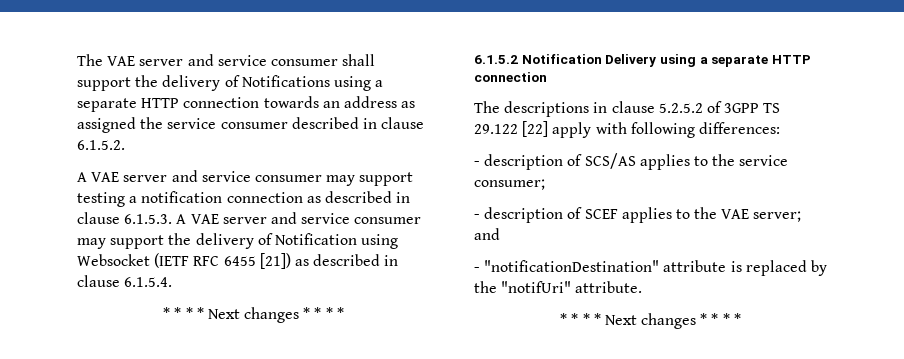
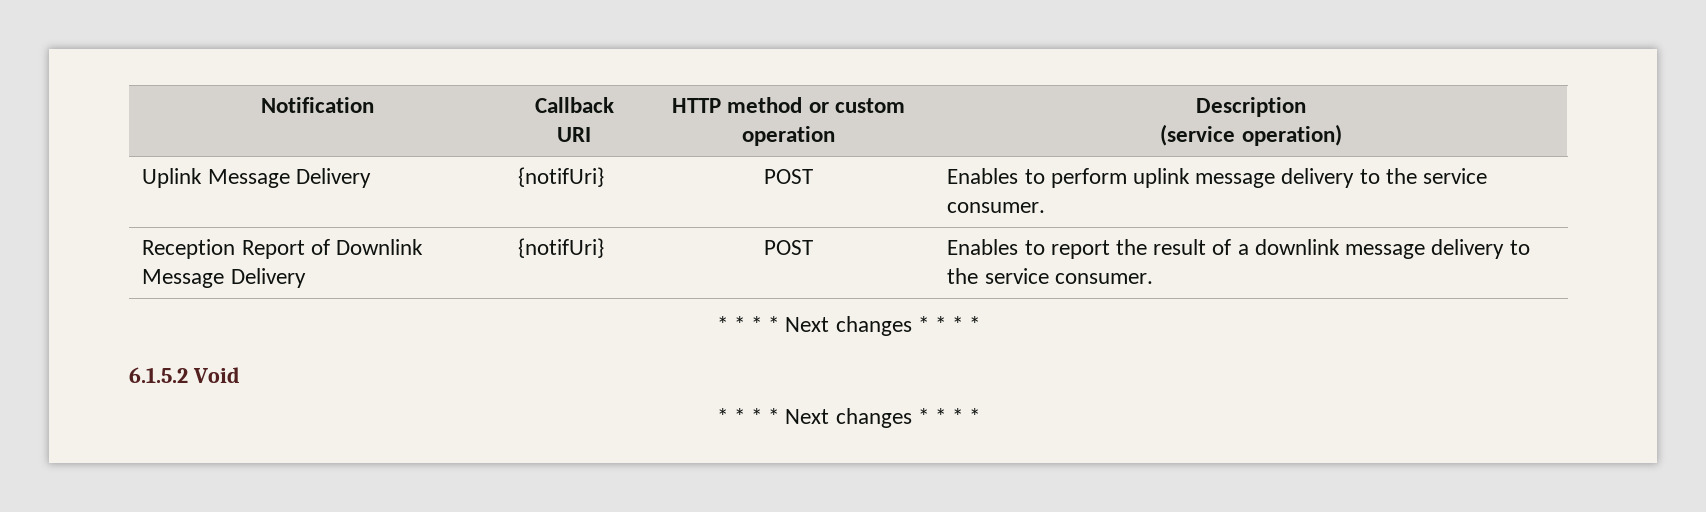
- The VAE server and service consumer shall support the delivery of Notifications using a separate HTTP connection towards an address as assigned the service consumer described in clause 6.1.5.2.
- A VAE server and service consumer may support testing a notification connection as described in clause 6.1.5.3. A VAE server and service consumer may support the delivery of Notification using Websocket (IETF RFC 6455 [21]) as described in clause 6.1.5.4.
+ Notification | Callback URI | HTTP method or custom operation | Description
+ (service operation)
+ Uplink Message Delivery | {notifUri} | POST | Enables to perform uplink message delivery to the service consumer.
+ Reception Report of Downlink Message Delivery | {notifUri} | POST | Enables to report the result of a downlink message delivery to the service consumer.
- 6.1.5.2 Notification Delivery using a separate HTTP connection
- The descriptions in clause 5.2.5.2 of 3GPP TS 29.122 [22] apply with following differences:
- - description of SCS/AS applies to the service consumer;
- - description of SCEF applies to the VAE server; and
- - "notificationDestination" attribute is replaced by the "notifUri" attribute.
+ 6.1.5.2 Void

